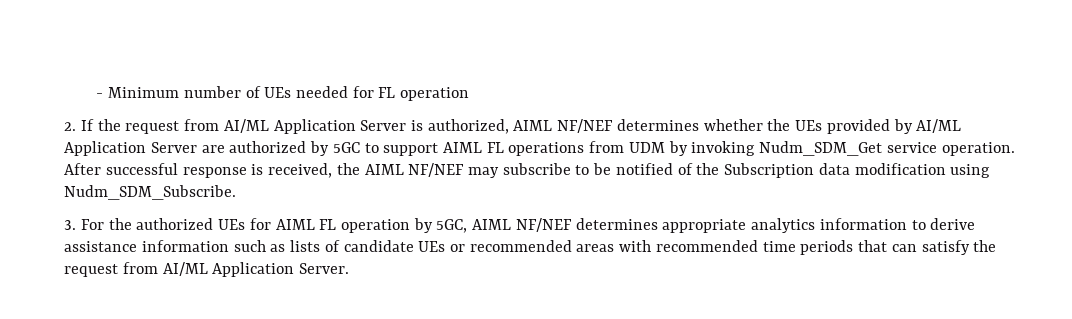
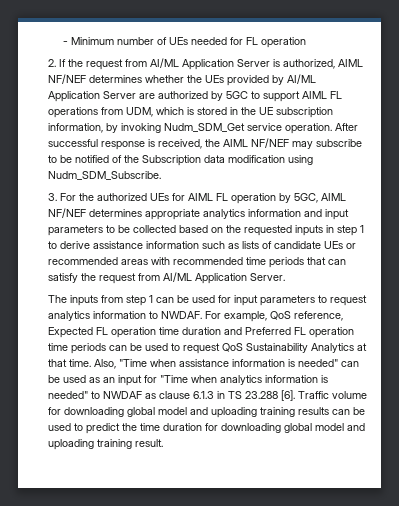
- 2. If the request from AI/ML Application Server is authorized, AIML NF/NEF determines whether the UEs provided by AI/ML Application Server are authorized by 5GC to support AIML FL operations from UDM by invoking Nudm_SDM_Get service operation.
+ 2. If the request from AI/ML Application Server is authorized, AIML NF/NEF determines whether the UEs provided by AI/ML Application Server are authorized by 5GC to support AIML FL operations from UDM, which is stored in the UE subscription information, by invoking Nudm_SDM_Get service operation.
- 3. For the authorized UEs for AIML FL operation by 5GC, AIML NF/NEF determines appropriate analytics information to derive assistance information such as lists of candidate UEs or recommended areas with recommended time periods that can satisfy the request from AI/ML Application Server.
+ 3. For the authorized UEs for AIML FL operation by 5GC, AIML NF/NEF determines appropriate analytics information and input parameters to be collected based on the requested inputs in step 1 to derive assistance information such as lists of candidate UEs or recommended areas with recommended time periods that can satisfy the request from AI/ML Application Server.
+ The inputs from step 1 can be used for input parameters to request analytics information to NWDAF. For example, QoS reference, Expected FL operation time duration and Preferred FL operation time periods can be used to request QoS Sustainability Analytics at that time. Also, "Time when assistance information is needed" can be used as an input for "Time when analytics information is needed" to NWDAF as clause 6.1.3 in TS 23.288 [6]. Traffic volume for downloading global model and uploading training results can be used to predict the time duration for downloading global model and uploading training result.

